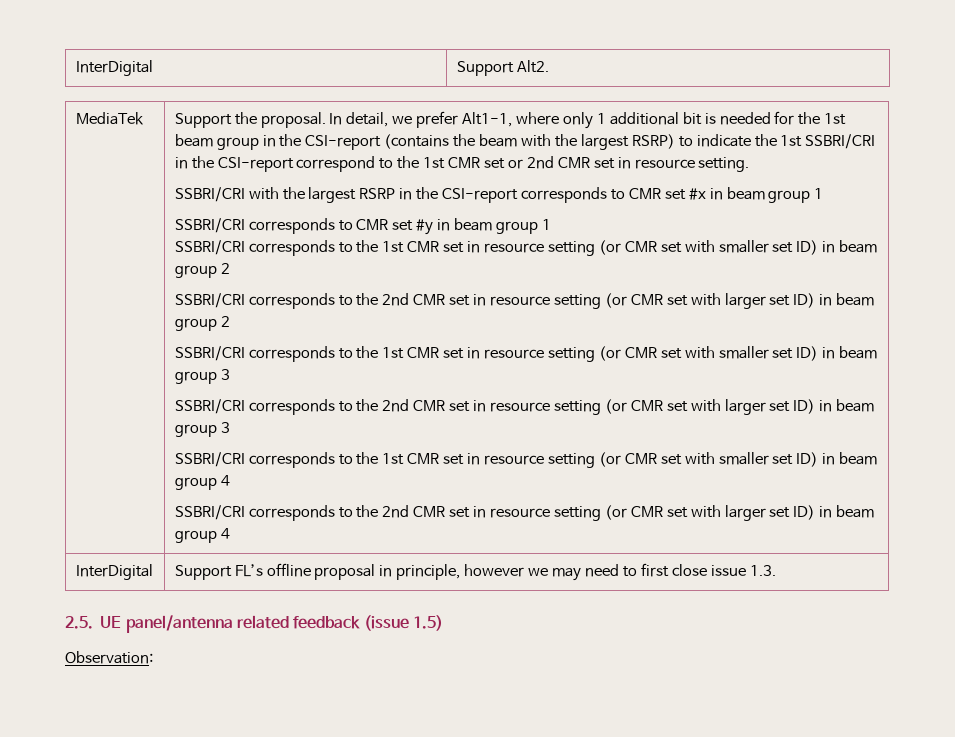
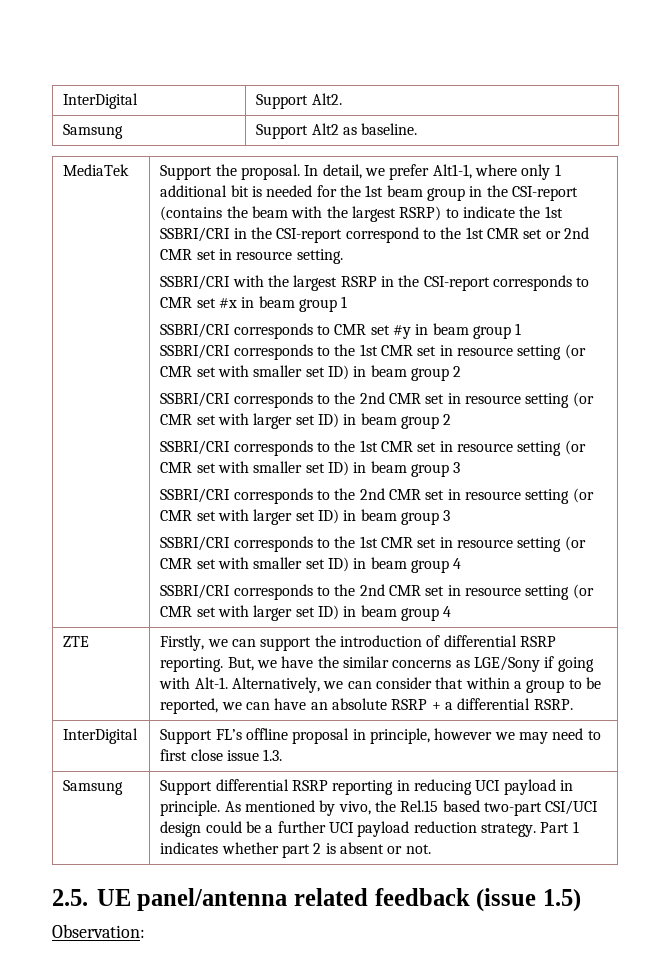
+ Samsung | Support Alt2 as baseline.
+ ZTE | Firstly, we can support the introduction of differential RSRP reporting. But, we have the similar concerns as LGE/Sony if going with Alt-1. Alternatively, we can consider that within a group to be reported, we can have an absolute RSRP + a differential RSRP.
+ Samsung | Support differential RSRP reporting in reducing UCI payload in principle. As mentioned by vivo, the Rel.15 based two-part CSI/UCI design could be a further UCI payload reduction strategy. Part 1 indicates whether part 2 is absent or not.

